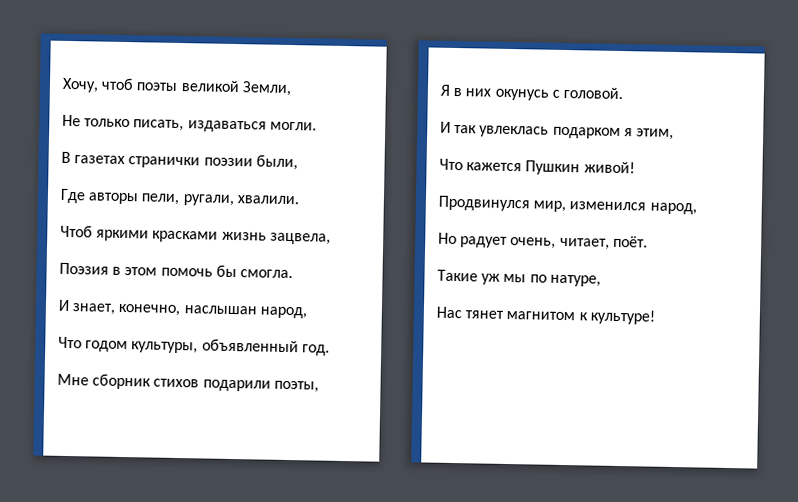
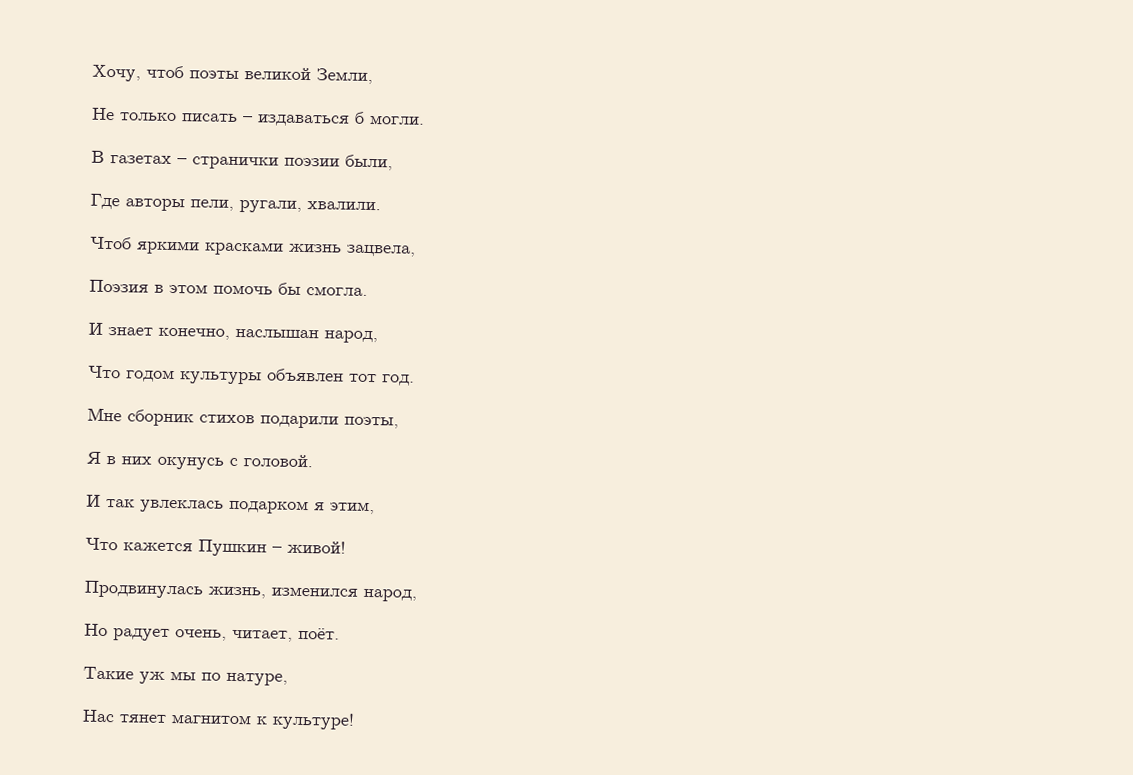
- Не только писать, издаваться могли.
+ Не только писать – издаваться б могли.
- В газетах странички поэзии были,
+ В газетах – странички поэзии были,
- И знает, конечно, наслышан народ,
+ И знает конечно, наслышан народ,
- Что годом культуры, объявленный год.
+ Что годом культуры объявлен тот год.
- Что кажется Пушкин живой!
+ Что кажется Пушкин – живой!
- Продвинулся мир, изменился народ,
+ Продвинулась жизнь, изменился народ,

